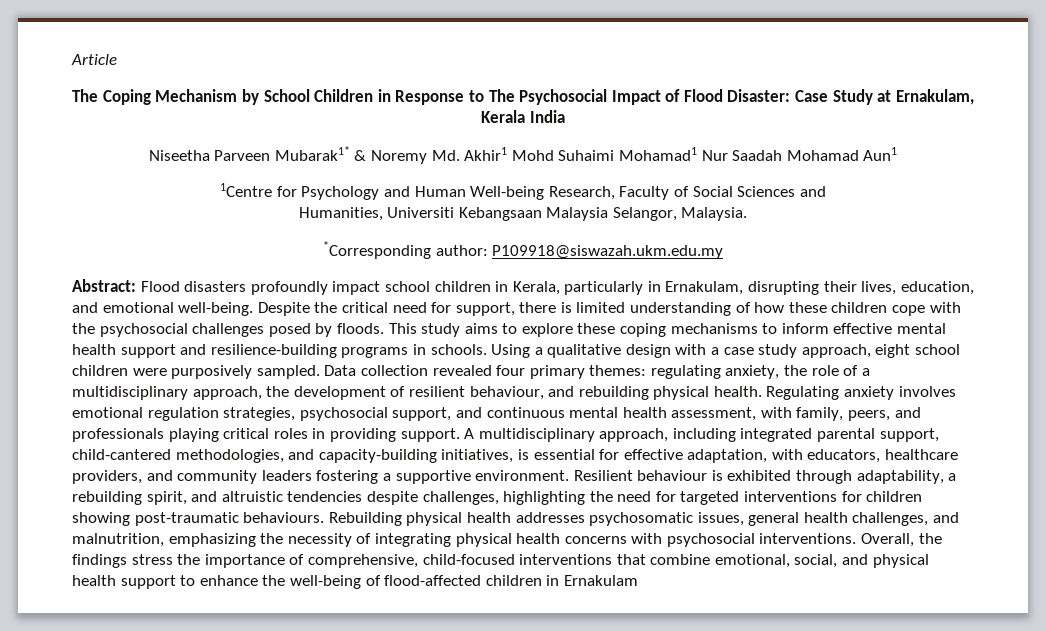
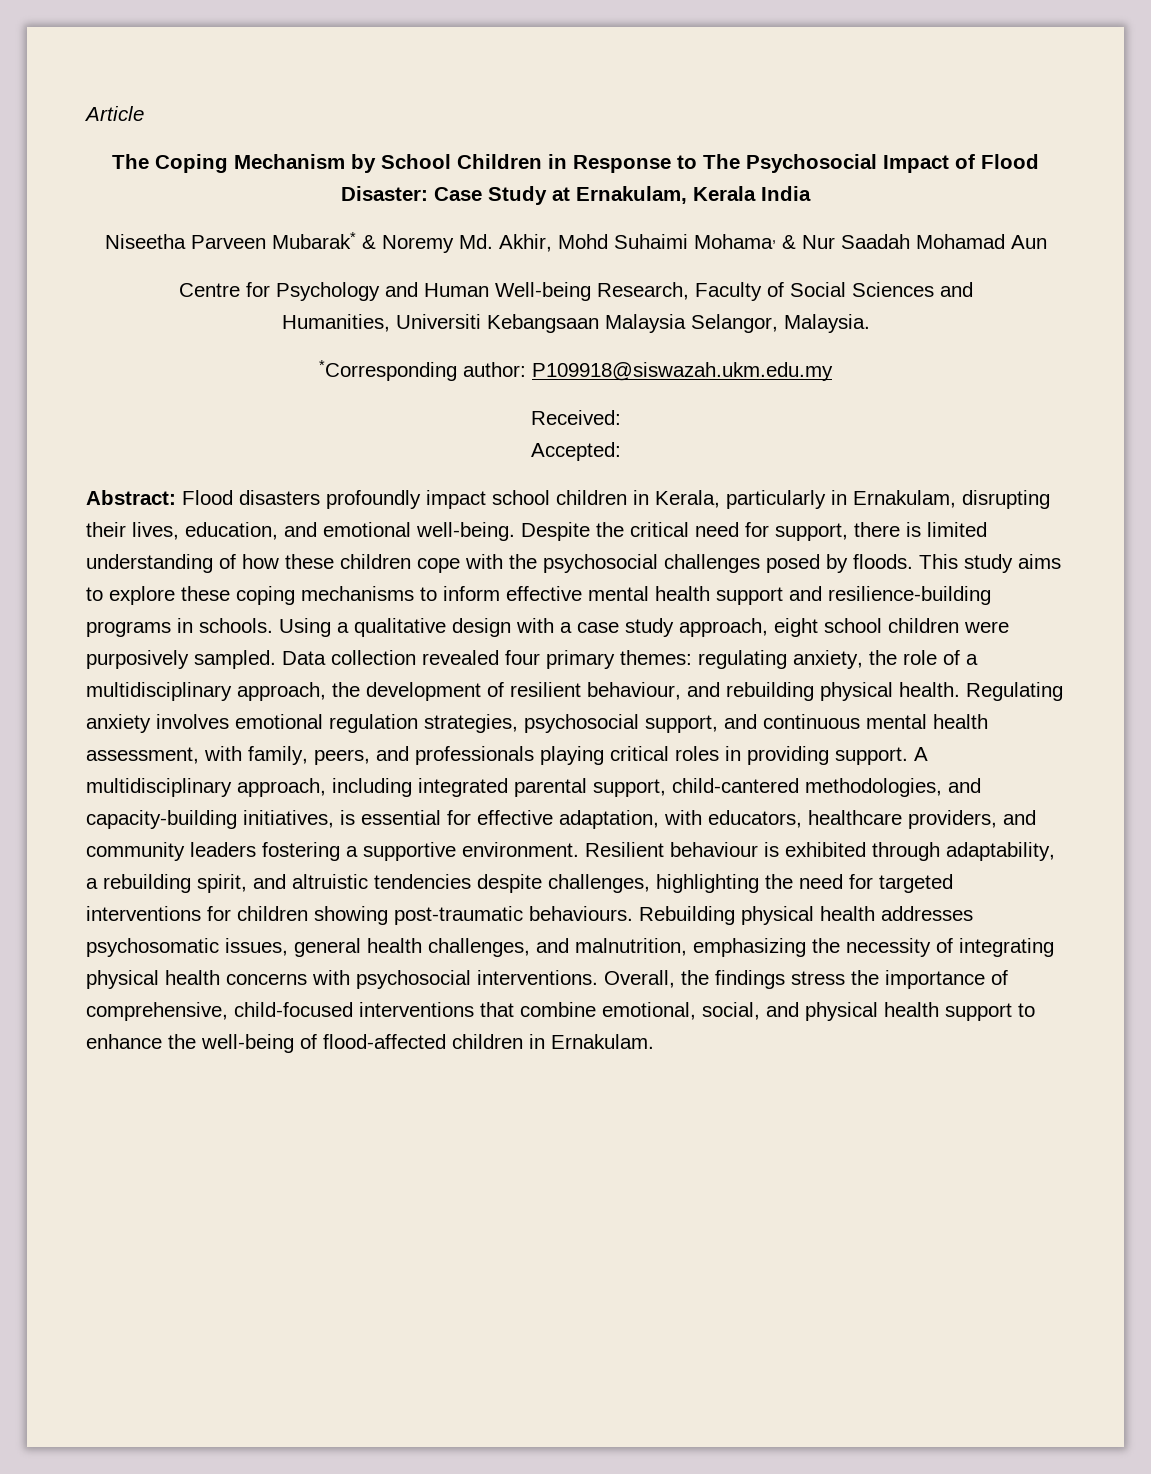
- Niseetha Parveen Mubarak1* & Noremy Md. Akhir1 Mohd Suhaimi Mohamad1 Nur Saadah Mohamad Aun1
- 1Centre for Psychology and Human Well-being Research, Faculty of Social Sciences and
+ Niseetha Parveen Mubarak* & Noremy Md. Akhir, Mohd Suhaimi Mohama, & Nur Saadah Mohamad Aun
+ Centre for Psychology and Human Well-being Research, Faculty of Social Sciences and
+ Received:
+ Accepted:
- Overall, the findings stress the importance of comprehensive, child-focused interventions that combine emotional, social, and physical health support to enhance the well-being of flood-affected children in Ernakulam
+ Overall, the findings stress the importance of comprehensive, child-focused interventions that combine emotional, social, and physical health support to enhance the well-being of flood-affected children in Ernakulam.

